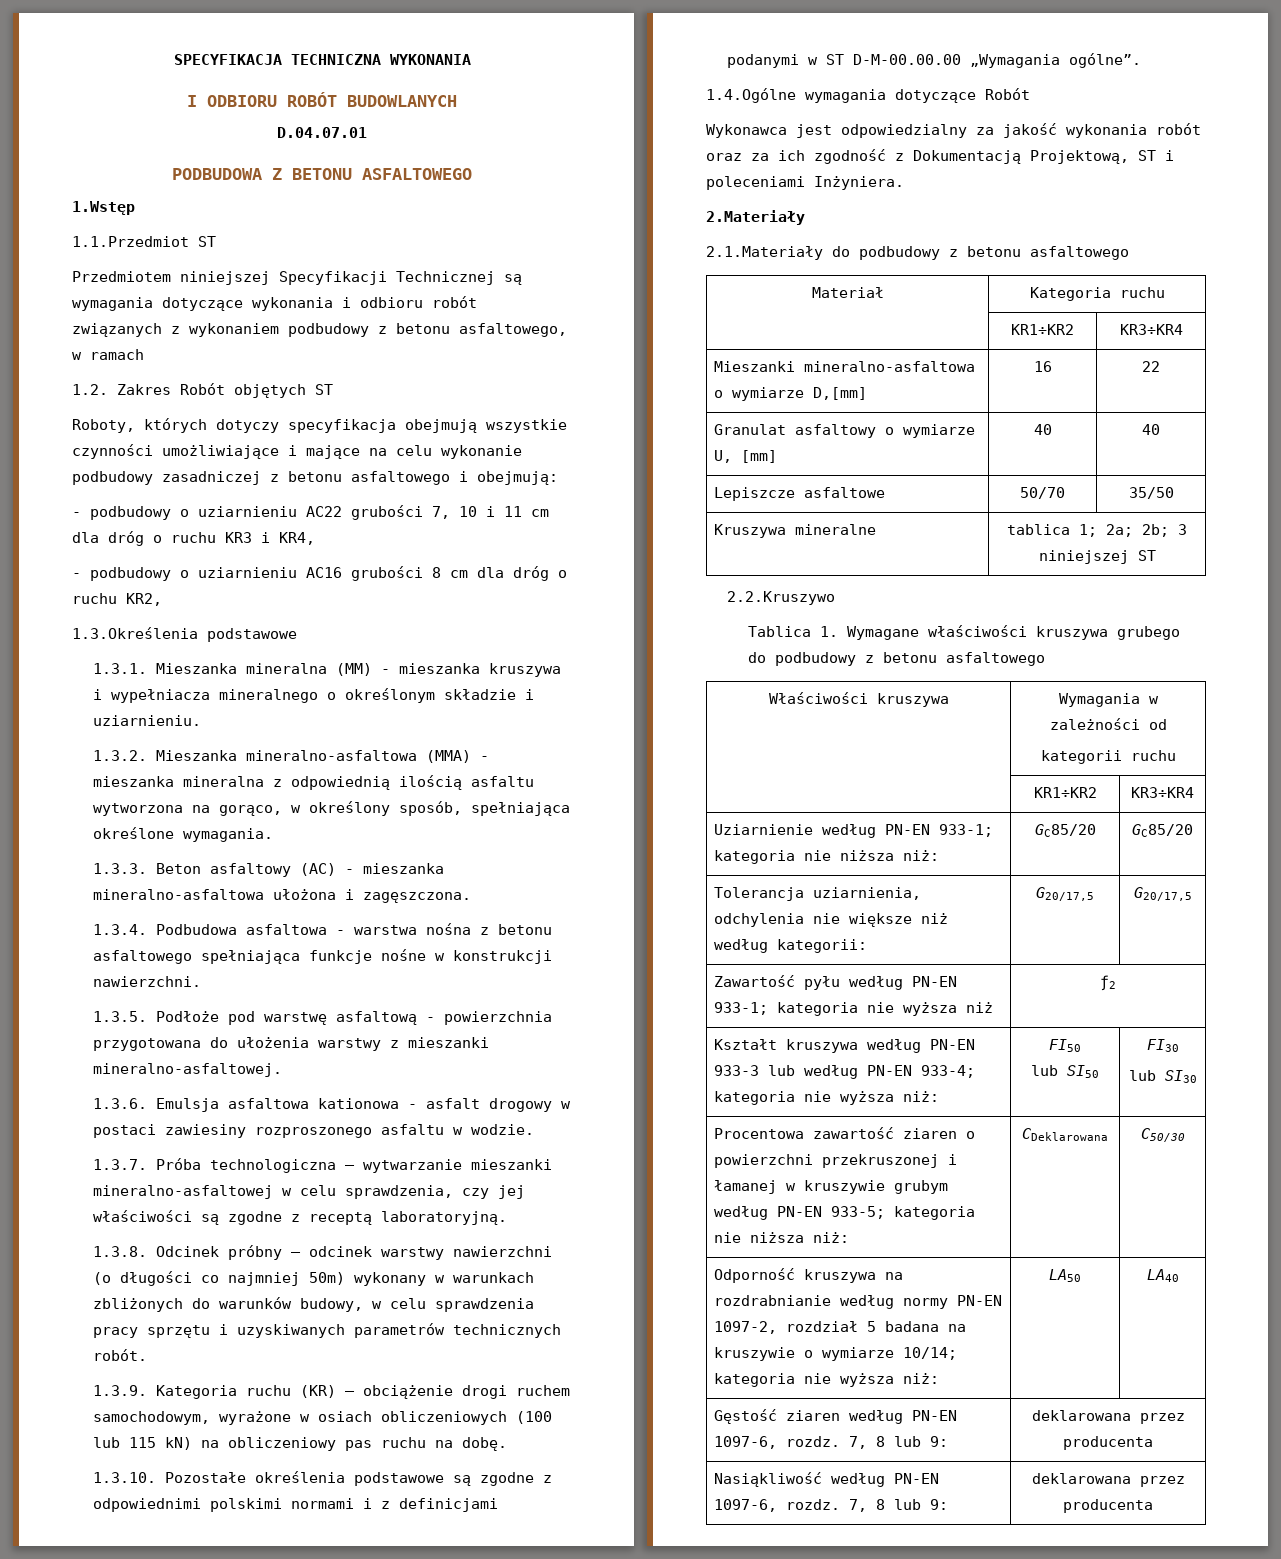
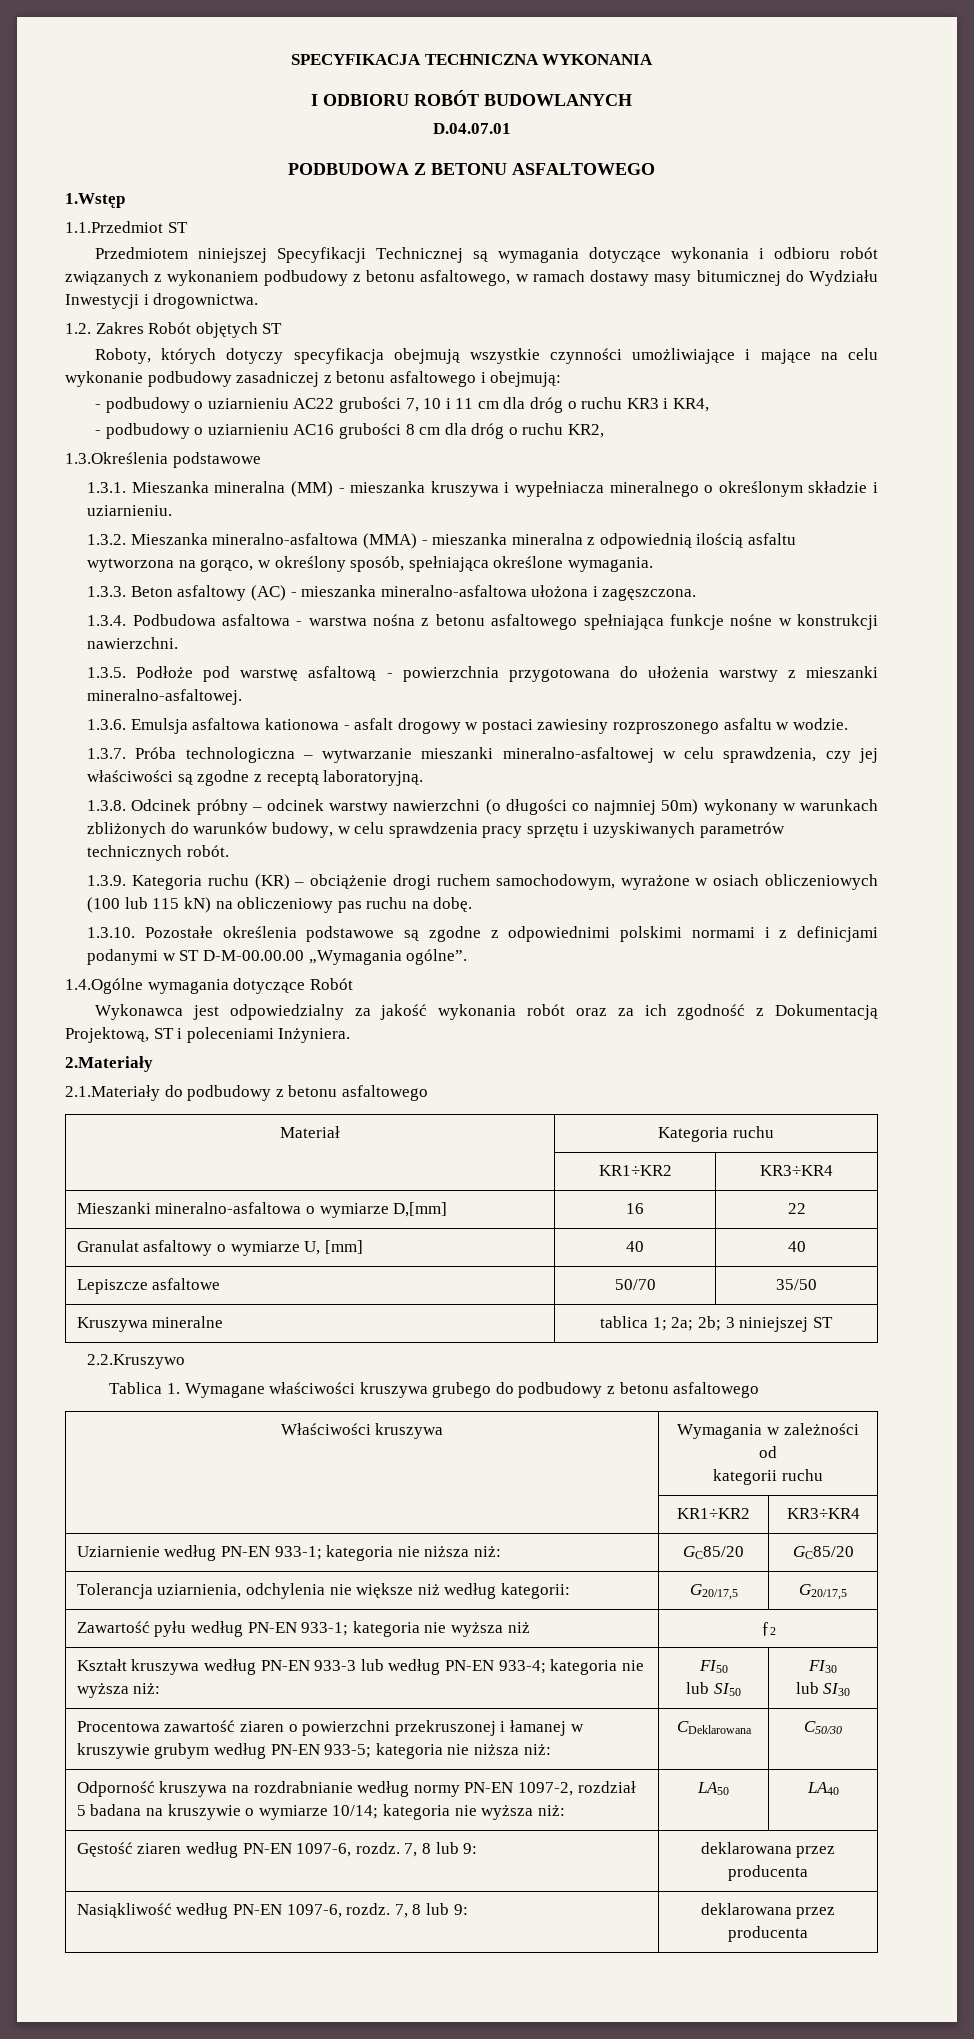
- Przedmiotem niniejszej Specyfikacji Technicznej są wymagania dotyczące wykonania i odbioru robót związanych z wykonaniem podbudowy z betonu asfaltowego, w ramach
+ Przedmiotem niniejszej Specyfikacji Technicznej są wymagania dotyczące wykonania i odbioru robót związanych z wykonaniem podbudowy z betonu asfaltowego, w ramach dostawy masy bitumicznej do Wydziału Inwestycji i drogownictwa.

